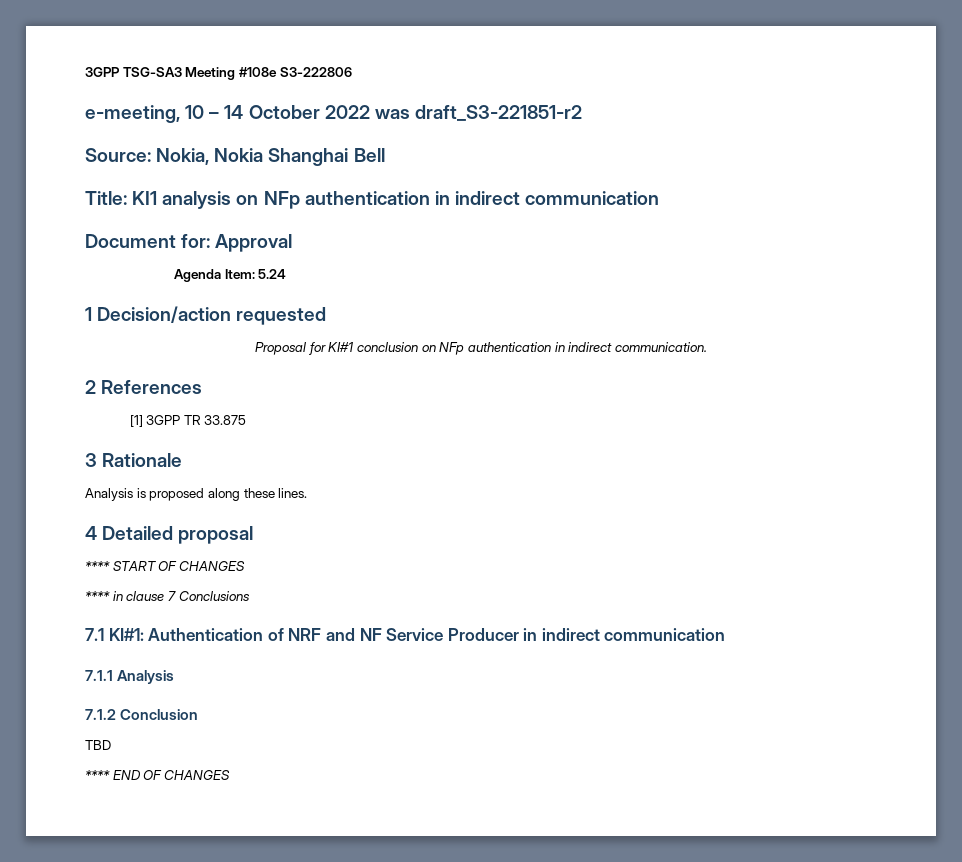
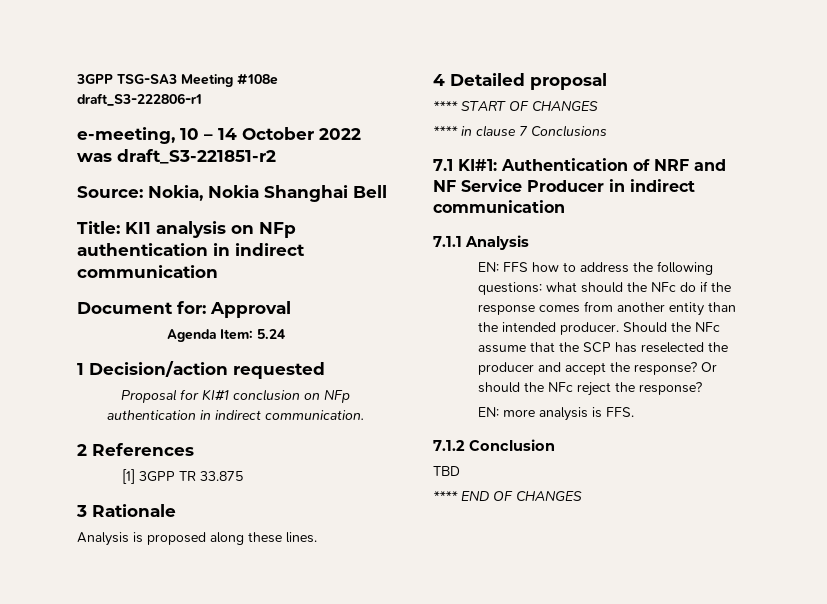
- 3GPP TSG-SA3 Meeting #108e S3-222806
+ 3GPP TSG-SA3 Meeting #108e draft_S3-222806-r1
+ EN: FFS how to address the following questions: what should the NFc do if the response comes from another entity than the intended producer. Should the NFc assume that the SCP has reselected the producer and accept the response? Or should the NFc reject the response?
+ EN: more analysis is FFS.

